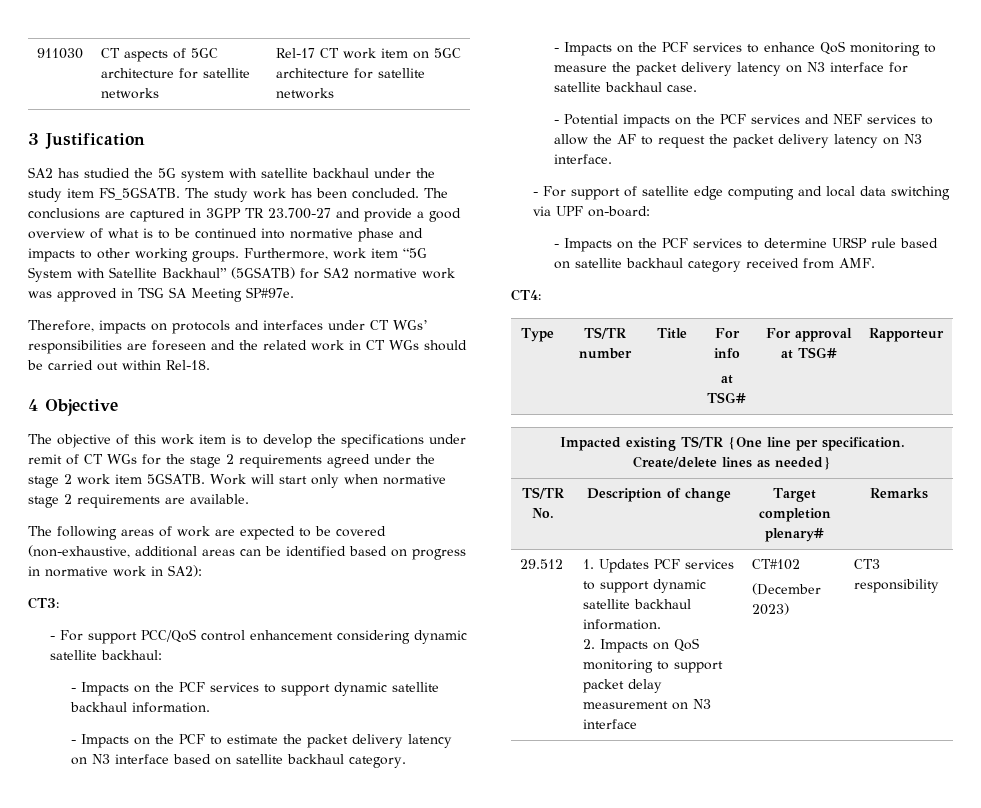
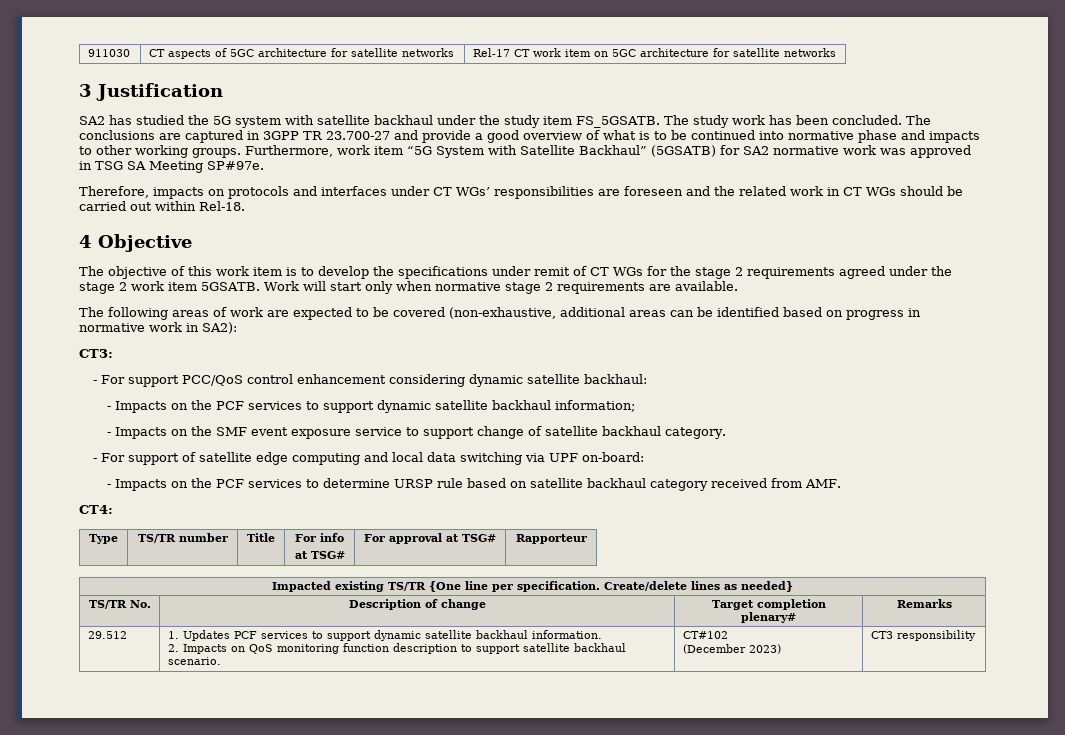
- - Impacts on the PCF services to support dynamic satellite backhaul information.
- - Impacts on the PCF to estimate the packet delivery latency on N3 interface based on satellite backhaul category.
- - Impacts on the PCF services to enhance QoS monitoring to measure the packet delivery latency on N3 interface for satellite backhaul case.
- - Potential impacts on the PCF services and NEF services to allow the AF to request the packet delivery latency on N3 interface.
+ - Impacts on the PCF services to support dynamic satellite backhaul information;
+ - Impacts on the SMF event exposure service to support change of satellite backhaul category.
  29.512 | 1. Updates PCF services to support dynamic satellite backhaul information.
- 2. Impacts on QoS monitoring to support packet delay measurement on N3 interface | CT#102
+ 2. Impacts on QoS monitoring function description to support satellite backhaul scenario. | CT#102

